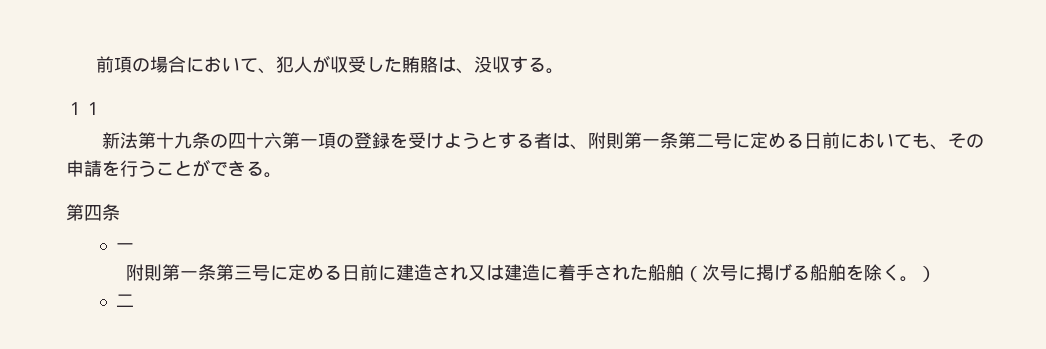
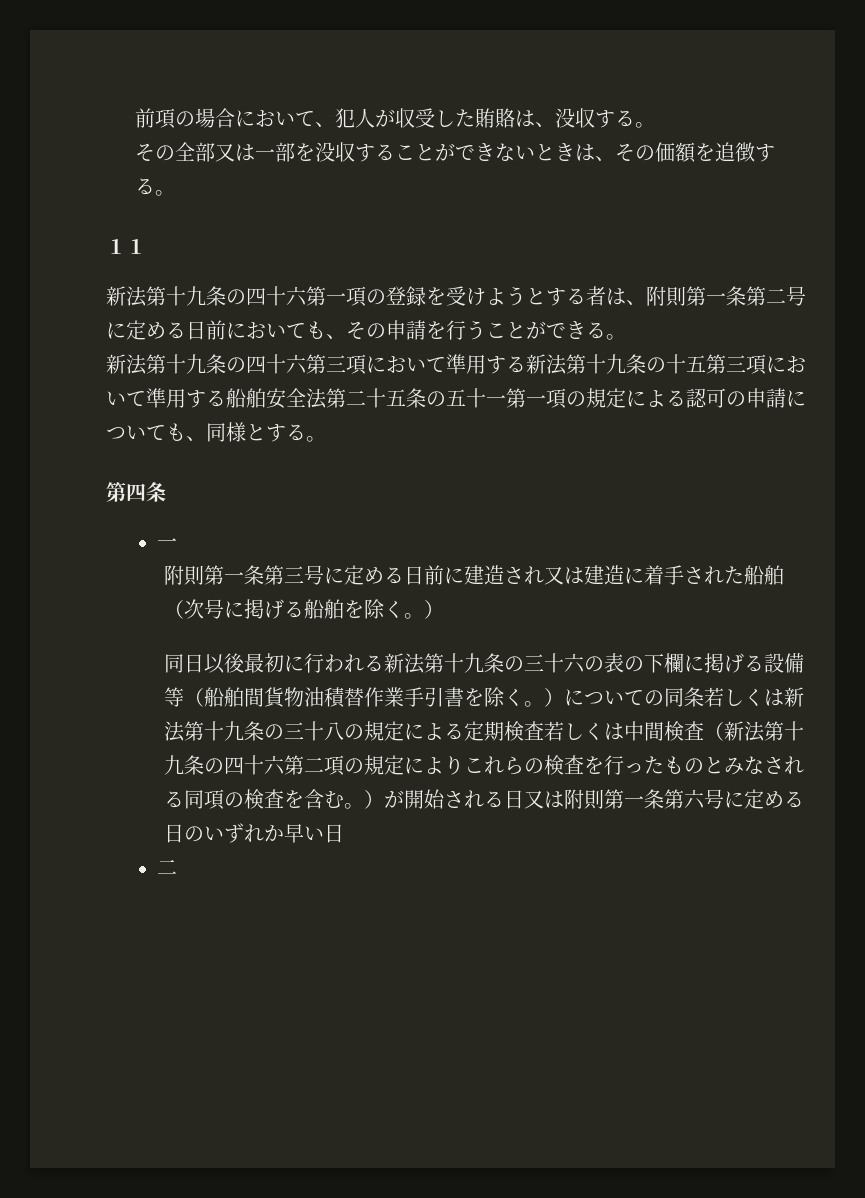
+ その全部又は一部を没収することができないときは、その価額を追徴する。
+ 新法第十九条の四十六第三項において準用する新法第十九条の十五第三項において準用する船舶安全法第二十五条の五十一第一項の規定による認可の申請についても、同様とする。
+ 同日以後最初に行われる新法第十九条の三十六の表の下欄に掲げる設備等（船舶間貨物油積替作業手引書を除く。）についての同条若しくは新法第十九条の三十八の規定による定期検査若しくは中間検査（新法第十九条の四十六第二項の規定によりこれらの検査を行ったものとみなされる同項の検査を含む。）が開始される日又は附則第一条第六号に定める日のいずれか早い日

